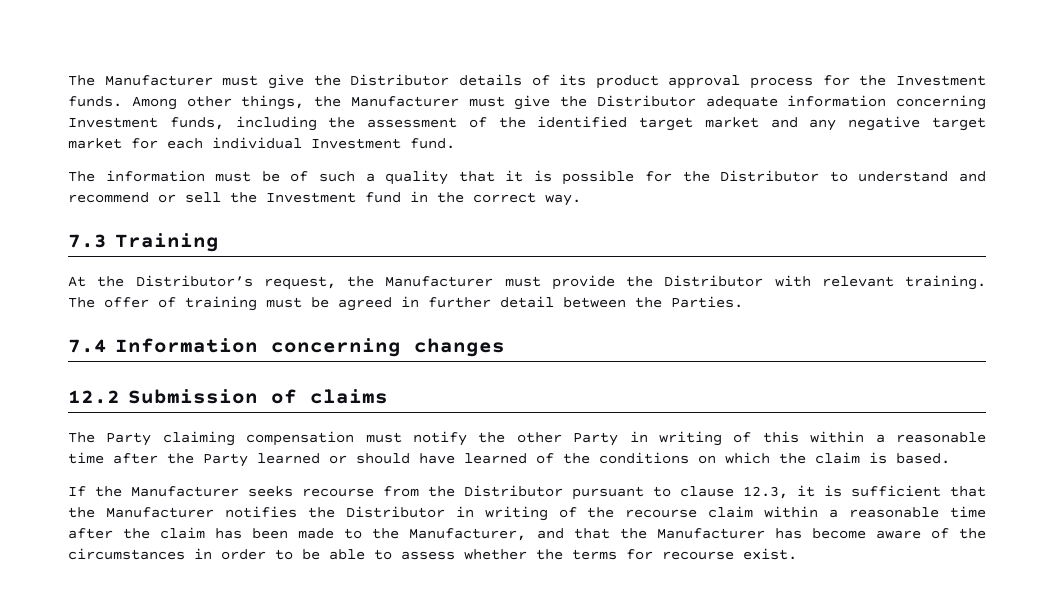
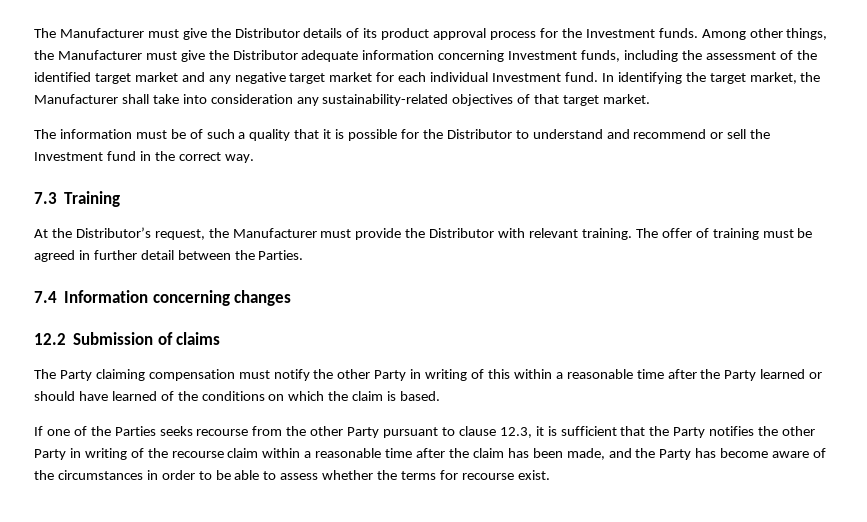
+ In identifying the target market, the Manufacturer shall take into consideration any sustainability-related objectives of that target market.
- If the Manufacturer seeks recourse from the Distributor pursuant to clause 12.3, it is sufficient that the Manufacturer notifies the Distributor in writing of the recourse claim within a reasonable time after the claim has been made to the Manufacturer, and that the Manufacturer has become aware of the circumstances in order to be able to assess whether the terms for recourse exist.
+ If one of the Parties seeks recourse from the other Party pursuant to clause 12.3, it is sufficient that the Party notifies the other Party in writing of the recourse claim within a reasonable time after the claim has been made, and the Party has become aware of the circumstances in order to be able to assess whether the terms for recourse exist.

